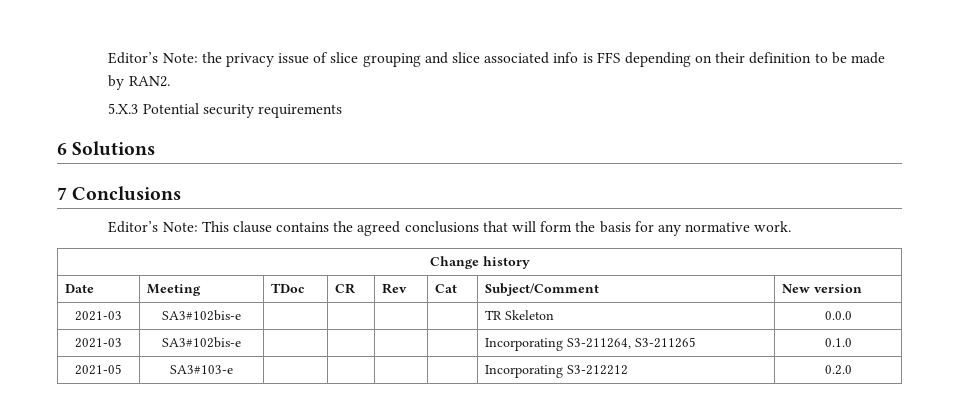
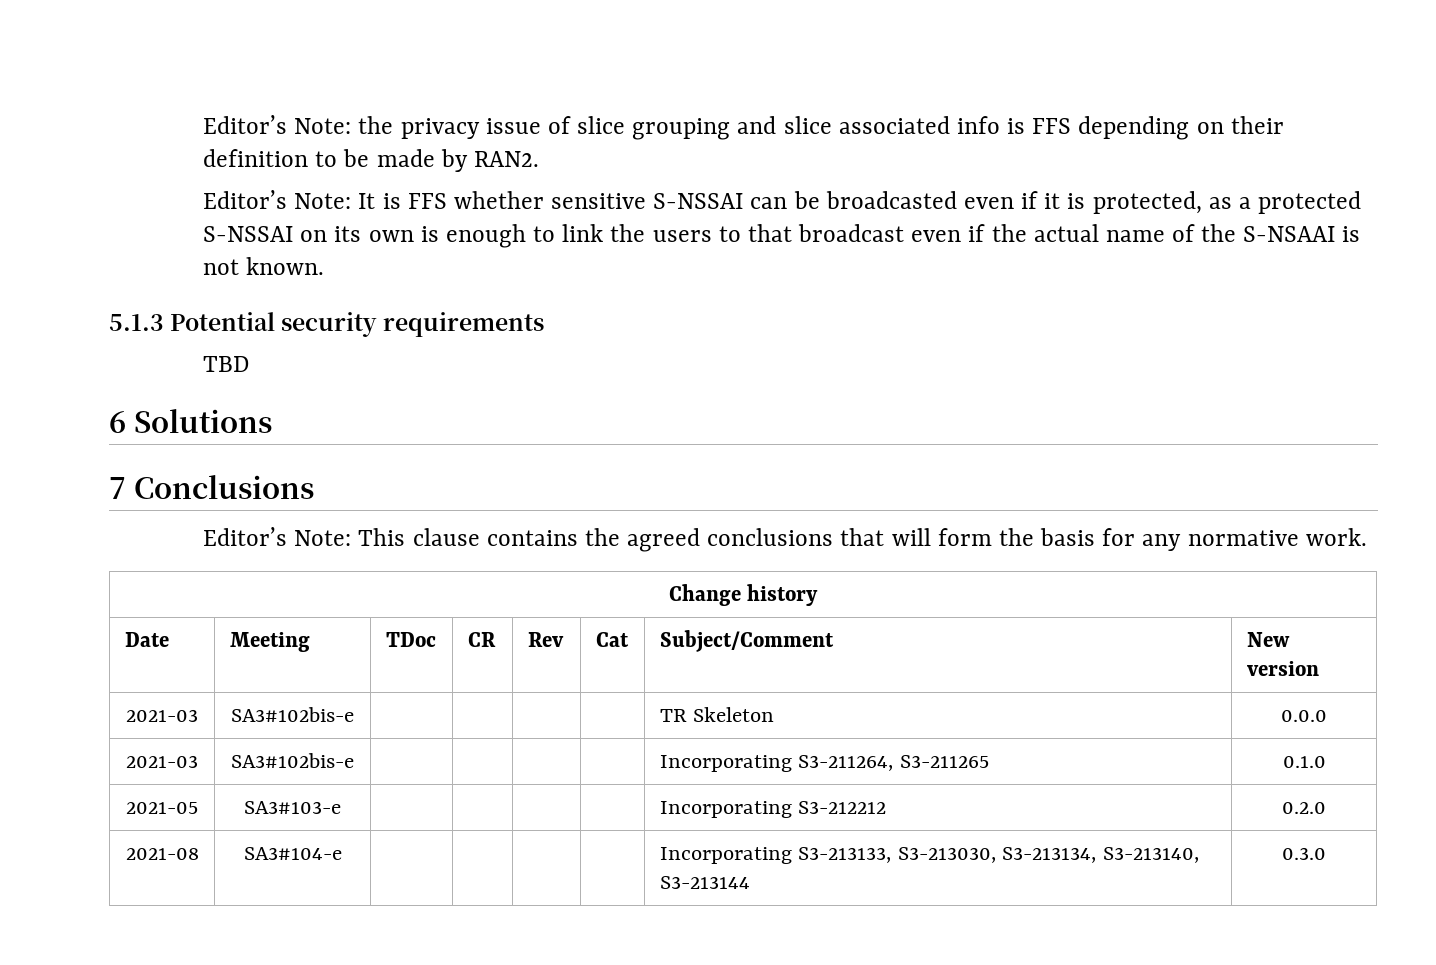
- 5.X.3 Potential security requirements
+ Editor’s Note: It is FFS whether sensitive S-NSSAI can be broadcasted even if it is protected, as a protected S-NSSAI on its own is enough to link the users to that broadcast even if the actual name of the S-NSAAI is not known.
+ 5.1.3 Potential security requirements
+ TBD
+ 2021-08 | SA3#104-e | | | | | Incorporating S3-213133, S3-213030, S3-213134, S3-213140, S3-213144 | 0.3.0

